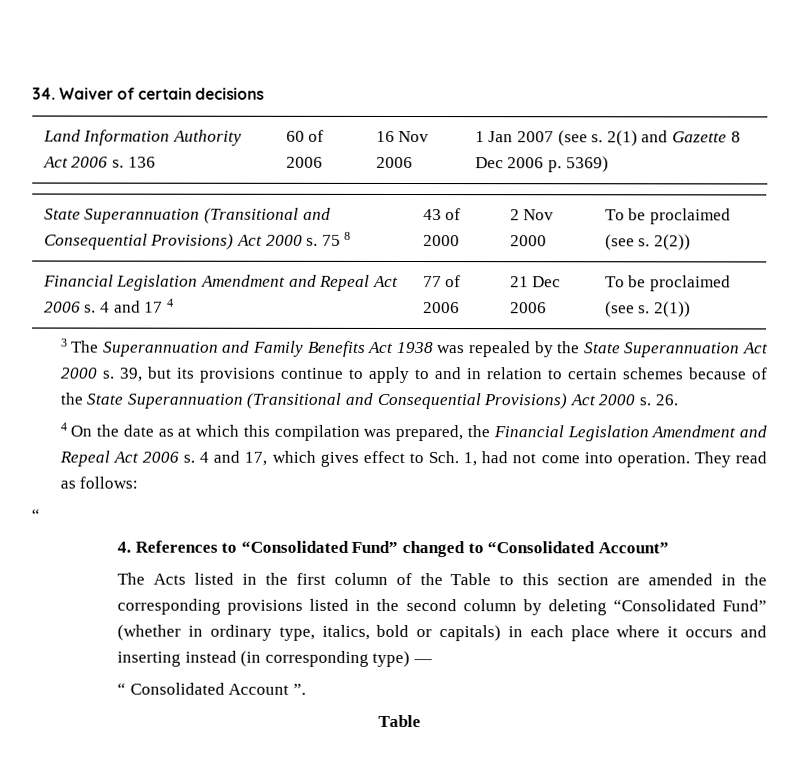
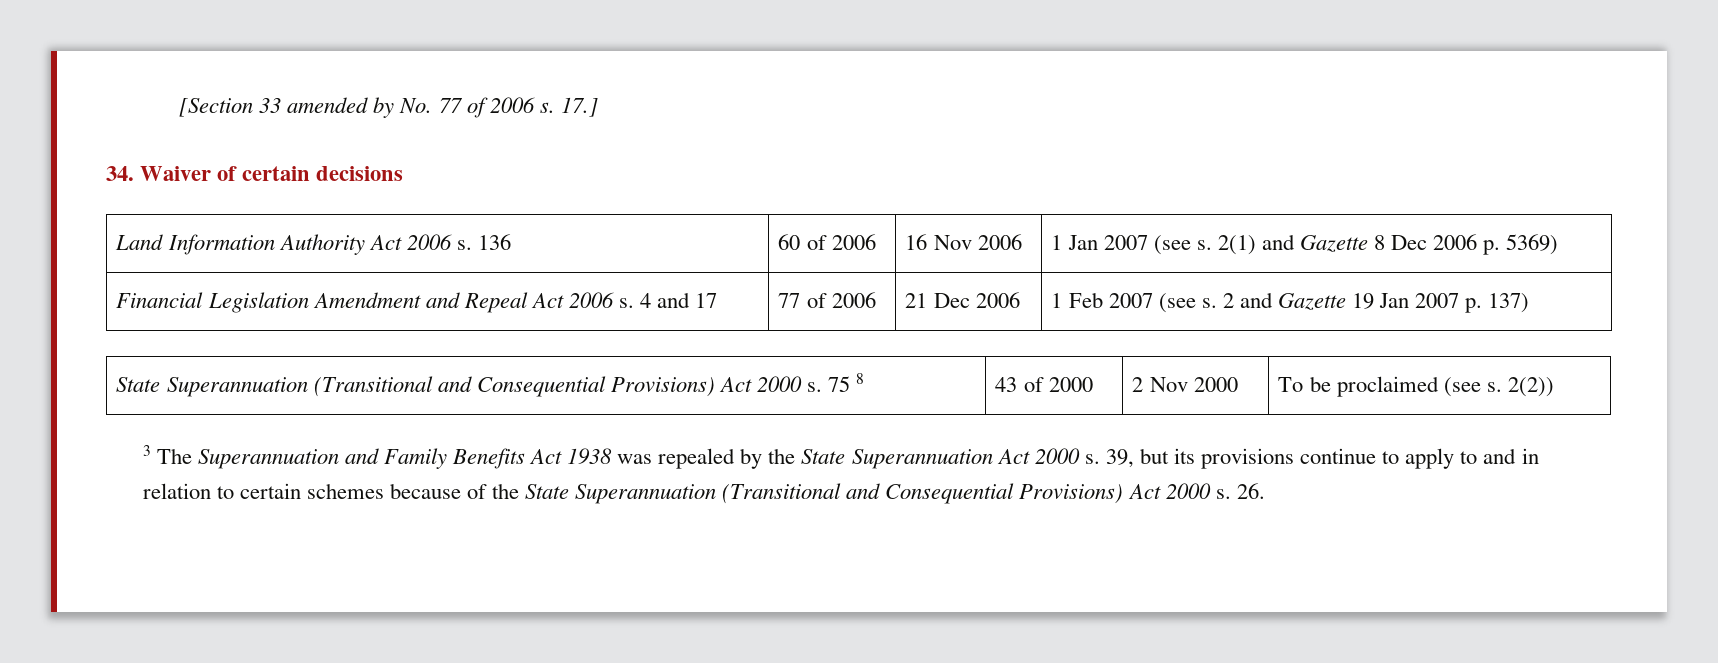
+ [Section 33 amended by No. 77 of 2006 s. 17.]
+ Financial Legislation Amendment and Repeal Act 2006 s. 4 and 17 | 77 of 2006 | 21 Dec 2006 | 1 Feb 2007 (see s. 2 and Gazette 19 Jan 2007 p. 137)
- Financial Legislation Amendment and Repeal Act 2006 s. 4 and 17 4 | 77 of 2006 | 21 Dec 2006 | To be proclaimed (see s. 2(1))
- 4 On the date as at which this compilation was prepared, the Financial Legislation Amendment and Repeal Act 2006 s. 4 and 17, which gives effect to Sch. 1, had not come into operation. They read as follows:
- “
- 4. References to “Consolidated Fund” changed to “Consolidated Account”
- The Acts listed in the first column of the Table to this section are amended in the corresponding provisions listed in the second column by deleting “Consolidated Fund” (whether in ordinary type, italics, bold or capitals) in each place where it occurs and inserting instead (in corresponding type) —
- “ Consolidated Account ”.
- Table

